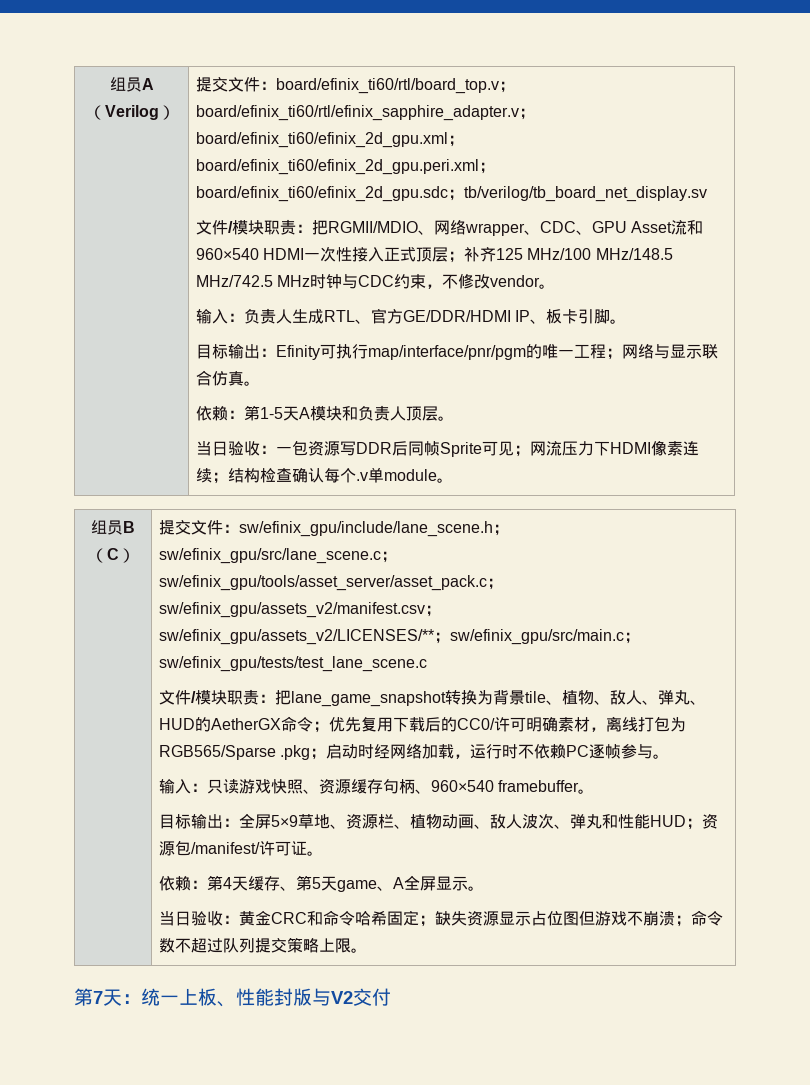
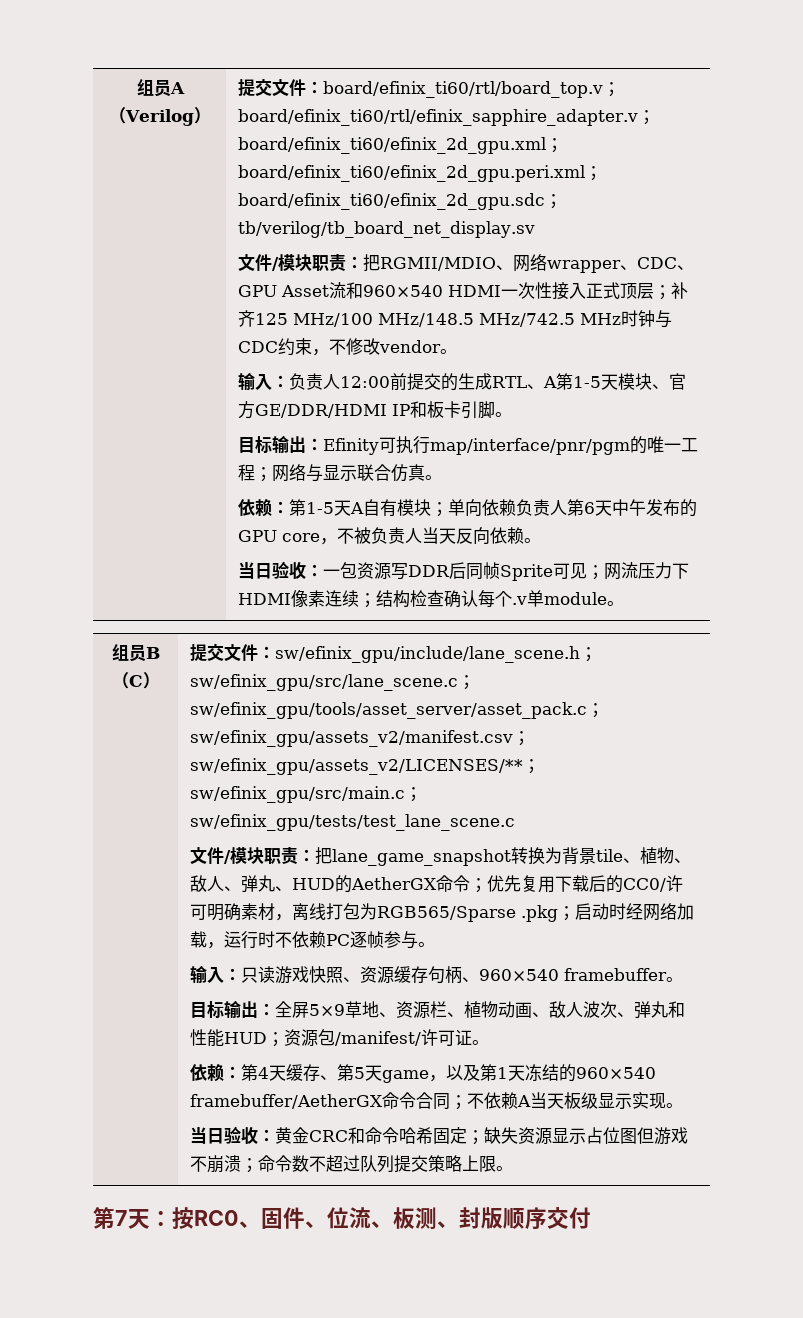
- 输入：负责人生成RTL、官方GE/DDR/HDMI IP、板卡引脚。
+ 输入：负责人12:00前提交的生成RTL、A第1-5天模块、官方GE/DDR/HDMI IP和板卡引脚。
- 依赖：第1-5天A模块和负责人顶层。
+ 依赖：第1-5天A自有模块；单向依赖负责人第6天中午发布的GPU core，不被负责人当天反向依赖。
- 依赖：第4天缓存、第5天game、A全屏显示。
+ 依赖：第4天缓存、第5天game，以及第1天冻结的960×540 framebuffer/AetherGX命令合同；不依赖A当天板级显示实现。
- 第7天：统一上板、性能封版与V2交付
+ 第7天：按RC0、固件、位流、板测、封版顺序交付

